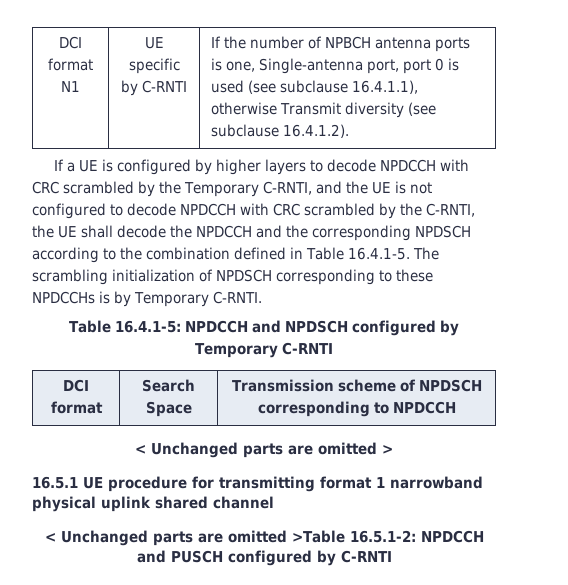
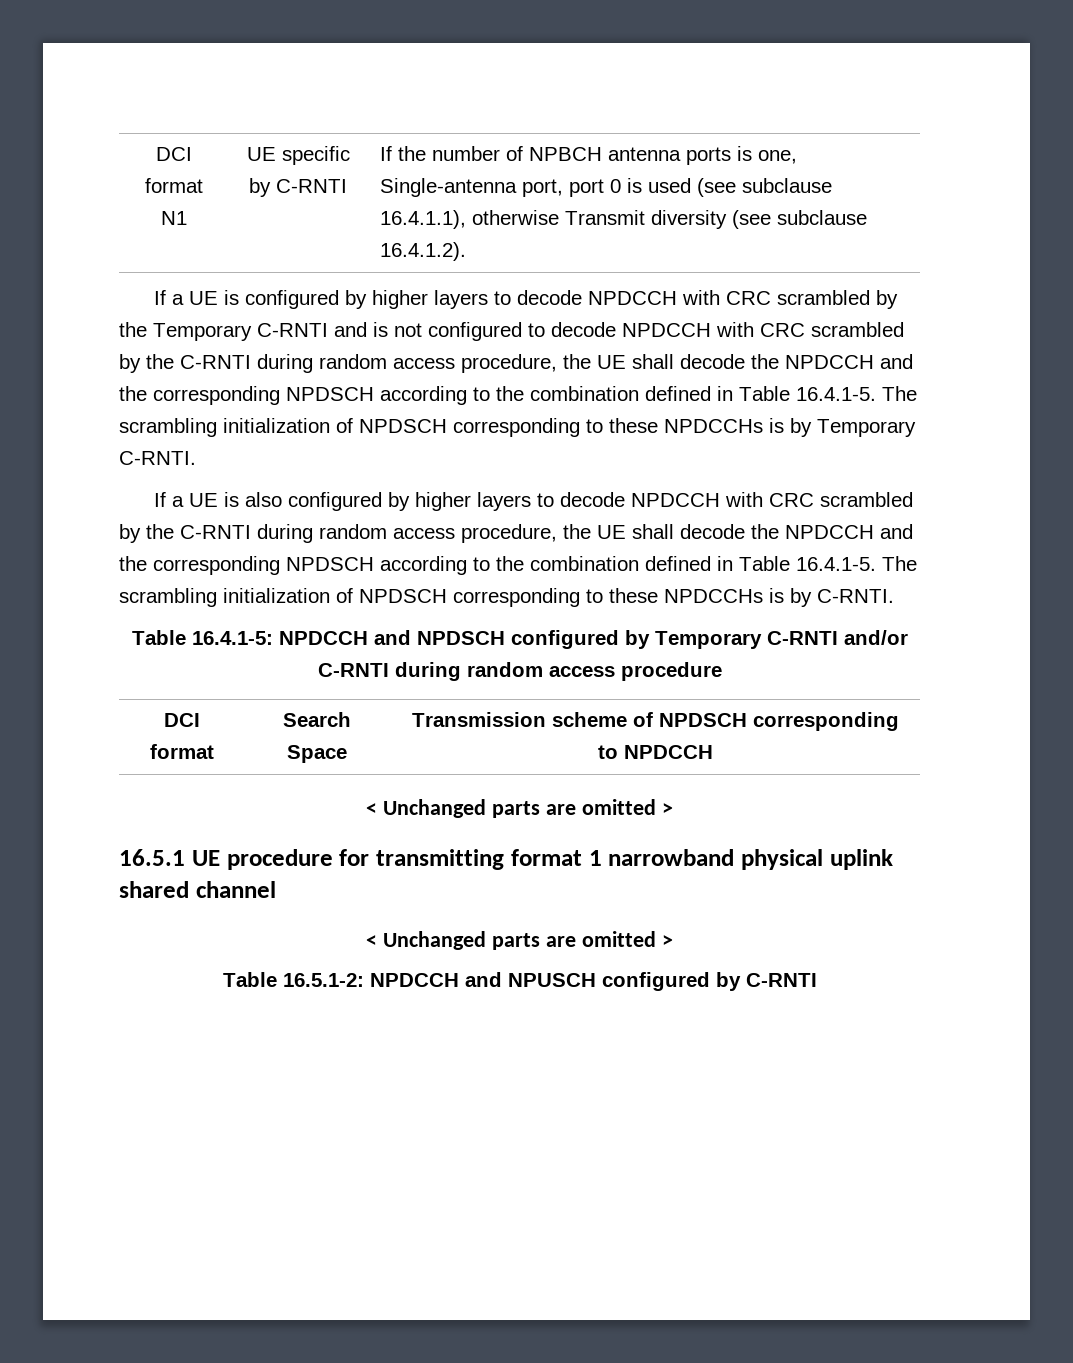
- If a UE is configured by higher layers to decode NPDCCH with CRC scrambled by the Temporary C-RNTI, and the UE is not configured to decode NPDCCH with CRC scrambled by the C-RNTI, the UE shall decode the NPDCCH and the corresponding NPDSCH according to the combination defined in Table 16.4.1-5. The scrambling initialization of NPDSCH corresponding to these NPDCCHs is by Temporary C-RNTI.
+ If a UE is configured by higher layers to decode NPDCCH with CRC scrambled by the Temporary C-RNTI and is not configured to decode NPDCCH with CRC scrambled by the C-RNTI during random access procedure, the UE shall decode the NPDCCH and the corresponding NPDSCH according to the combination defined in Table 16.4.1-5. The scrambling initialization of NPDSCH corresponding to these NPDCCHs is by Temporary C-RNTI.
+ If a UE is also configured by higher layers to decode NPDCCH with CRC scrambled by the C-RNTI during random access procedure, the UE shall decode the NPDCCH and the corresponding NPDSCH according to the combination defined in Table 16.4.1-5. The scrambling initialization of NPDSCH corresponding to these NPDCCHs is by C-RNTI.
- Table 16.4.1-5: NPDCCH and NPDSCH configured by Temporary C-RNTI
+ Table 16.4.1-5: NPDCCH and NPDSCH configured by Temporary C-RNTI and/or C-RNTI during random access procedure
  16.5.1 UE procedure for transmitting format 1 narrowband physical uplink shared channel
- < Unchanged parts are omitted >Table 16.5.1-2: NPDCCH and PUSCH configured by C-RNTI
+ < Unchanged parts are omitted >
+ Table 16.5.1-2: NPDCCH and NPUSCH configured by C-RNTI

